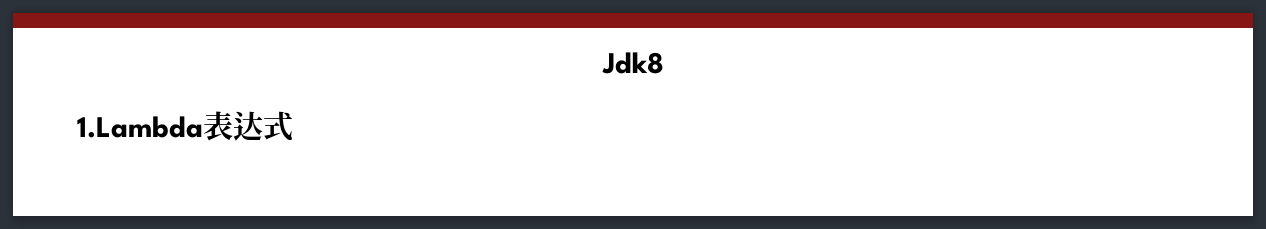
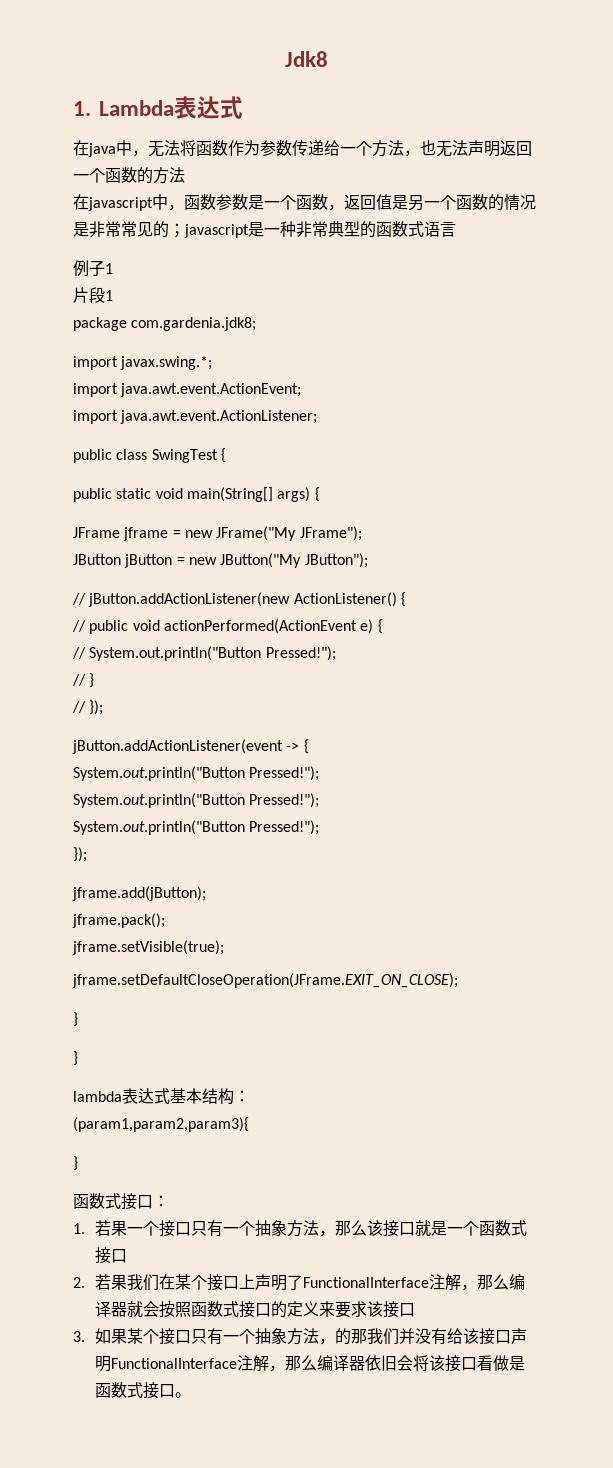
- 1.Lambda表达式
+ 1. Lambda表达式
+ 在java中，无法将函数作为参数传递给一个方法，也无法声明返回一个函数的方法
+ 在javascript中，函数参数是一个函数，返回值是另一个函数的情况是非常常见的；javascript是一种非常典型的函数式语言
+ 例子1
+ 片段1
+ package com.gardenia.jdk8;
+ import javax.swing.*;
+ import java.awt.event.ActionEvent;
+ import java.awt.event.ActionListener;
+ public class SwingTest {
+ public static void main(String[] args) {
+ JFrame jframe = new JFrame("My JFrame");
+ JButton jButton = new JButton("My JButton");
+ // jButton.addActionListener(new ActionListener() {
+ // public void actionPerformed(ActionEvent e) {
+ // System.out.println("Button Pressed!");
+ // }
+ // });
+ jButton.addActionListener(event -> {
+ System.out.println("Button Pressed!");
+ System.out.println("Button Pressed!");
+ System.out.println("Button Pressed!");
+ });
+ jframe.add(jButton);
+ jframe.pack();
+ jframe.setVisible(true);
+ jframe.setDefaultCloseOperation(JFrame.EXIT_ON_CLOSE);
+ }
+ }
+ lambda表达式基本结构：
+ (param1,param2,param3){
+ }
+ 函数式接口：
+ 1.若果一个接口只有一个抽象方法，那么该接口就是一个函数式接口
+ 2.若果我们在某个接口上声明了FunctionalInterface注解，那么编译器就会按照函数式接口的定义来要求该接口
+ 3.如果某个接口只有一个抽象方法，的那我们并没有给该接口声明FunctionalInterface注解，那么编译器依旧会将该接口看做是函数式接口。

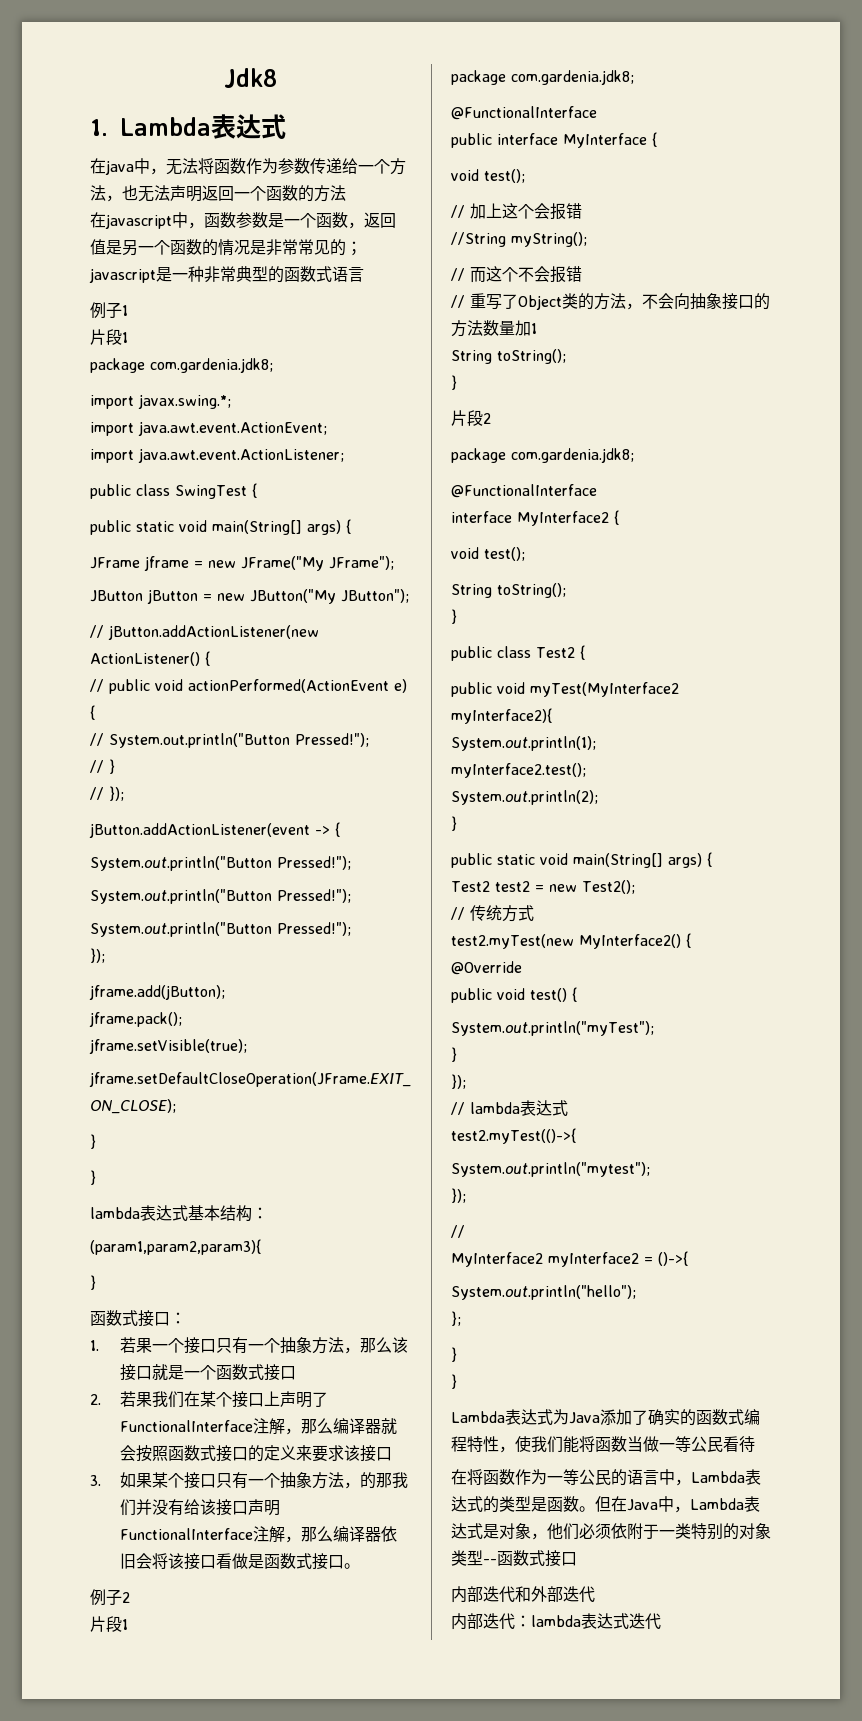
+ 例子2
+ 片段1
+ package com.gardenia.jdk8;
+ @FunctionalInterface
+ public interface MyInterface {
+ void test();
+ // 加上这个会报错
+ //String myString();
+ // 而这个不会报错
+ // 重写了Object类的方法，不会向抽象接口的方法数量加1
+ String toString();
+ }
+ 片段2
+ package com.gardenia.jdk8;
+ @FunctionalInterface
+ interface MyInterface2 {
+ void test();
+ String toString();
+ }
+ public class Test2 {
+ public void myTest(MyInterface2 myInterface2){
+ System.out.println(1);
+ myInterface2.test();
+ System.out.println(2);
+ }
+ public static void main(String[] args) {
+ Test2 test2 = new Test2();
+ // 传统方式
+ test2.myTest(new MyInterface2() {
+ @Override
+ public void test() {
+ System.out.println("myTest");
+ }
+ });
+ // lambda表达式
+ test2.myTest(()->{
+ System.out.println("mytest");
+ });
+ //
+ MyInterface2 myInterface2 = ()->{
+ System.out.println("hello");
+ };
+ }
+ }
+ Lambda表达式为Java添加了确实的函数式编程特性，使我们能将函数当做一等公民看待
+ 在将函数作为一等公民的语言中，Lambda表达式的类型是函数。但在Java中，Lambda表达式是对象，他们必须依附于一类特别的对象类型--函数式接口
+ 内部迭代和外部迭代
+ 内部迭代：lambda表达式迭代

